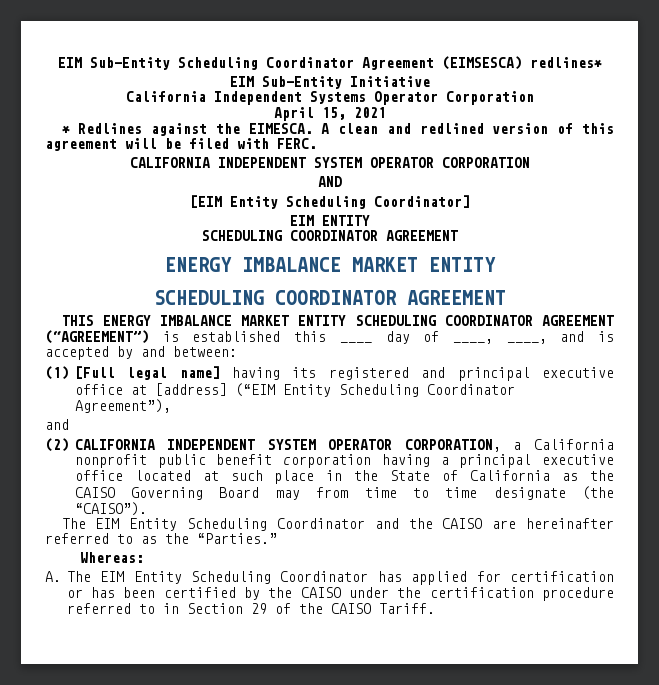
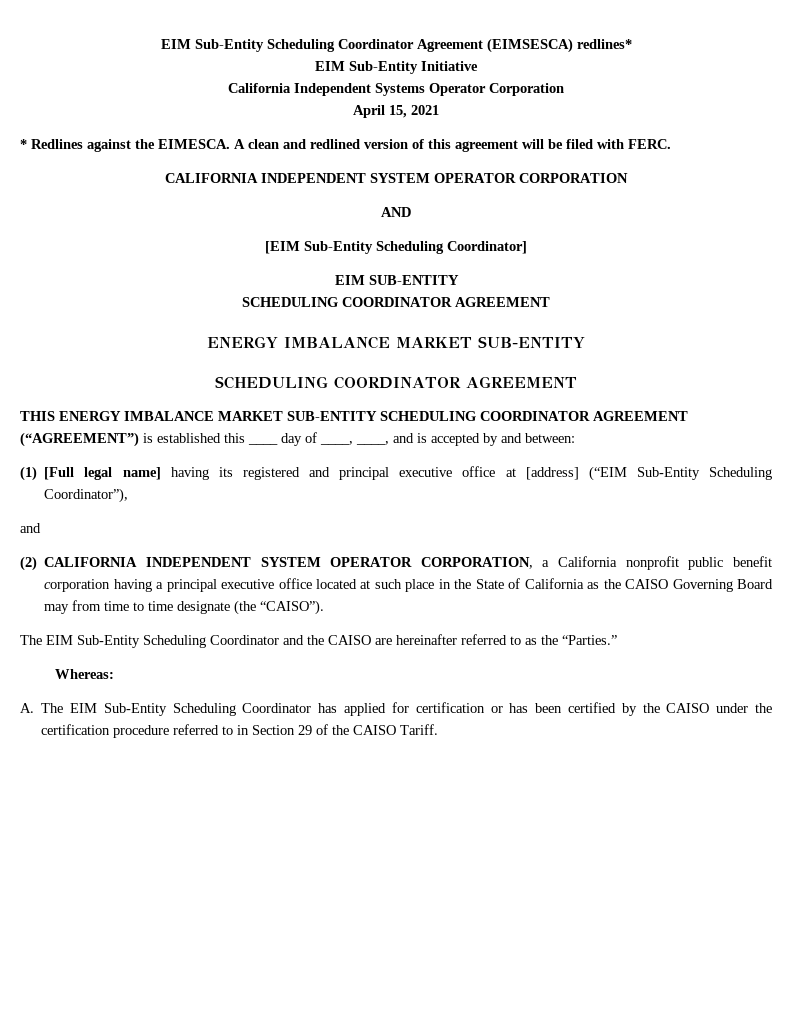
- [EIM Entity Scheduling Coordinator]
+ [EIM Sub-Entity Scheduling Coordinator]
- EIM ENTITY
+ EIM SUB-ENTITY
  SCHEDULING COORDINATOR AGREEMENT
- ENERGY IMBALANCE MARKET ENTITY
+ ENERGY IMBALANCE MARKET SUB-ENTITY
- THIS ENERGY IMBALANCE MARKET ENTITY SCHEDULING COORDINATOR AGREEMENT (“AGREEMENT”) is established this ____ day of ____, ____, and is accepted by and between:
+ THIS ENERGY IMBALANCE MARKET SUB-ENTITY SCHEDULING COORDINATOR AGREEMENT (“AGREEMENT”) is established this ____ day of ____, ____, and is accepted by and between:
- (1) [Full legal name] having its registered and principal executive office at [address] (“EIM Entity Scheduling Coordinator Agreement”),
+ (1) [Full legal name] having its registered and principal executive office at [address] (“EIM Sub-Entity Scheduling Coordinator”),
- The EIM Entity Scheduling Coordinator and the CAISO are hereinafter referred to as the “Parties.”
+ The EIM Sub-Entity Scheduling Coordinator and the CAISO are hereinafter referred to as the “Parties.”
- A. The EIM Entity Scheduling Coordinator has applied for certification or has been certified by the CAISO under the certification procedure referred to in Section 29 of the CAISO Tariff.
+ A. The EIM Sub-Entity Scheduling Coordinator has applied for certification or has been certified by the CAISO under the certification procedure referred to in Section 29 of the CAISO Tariff.

